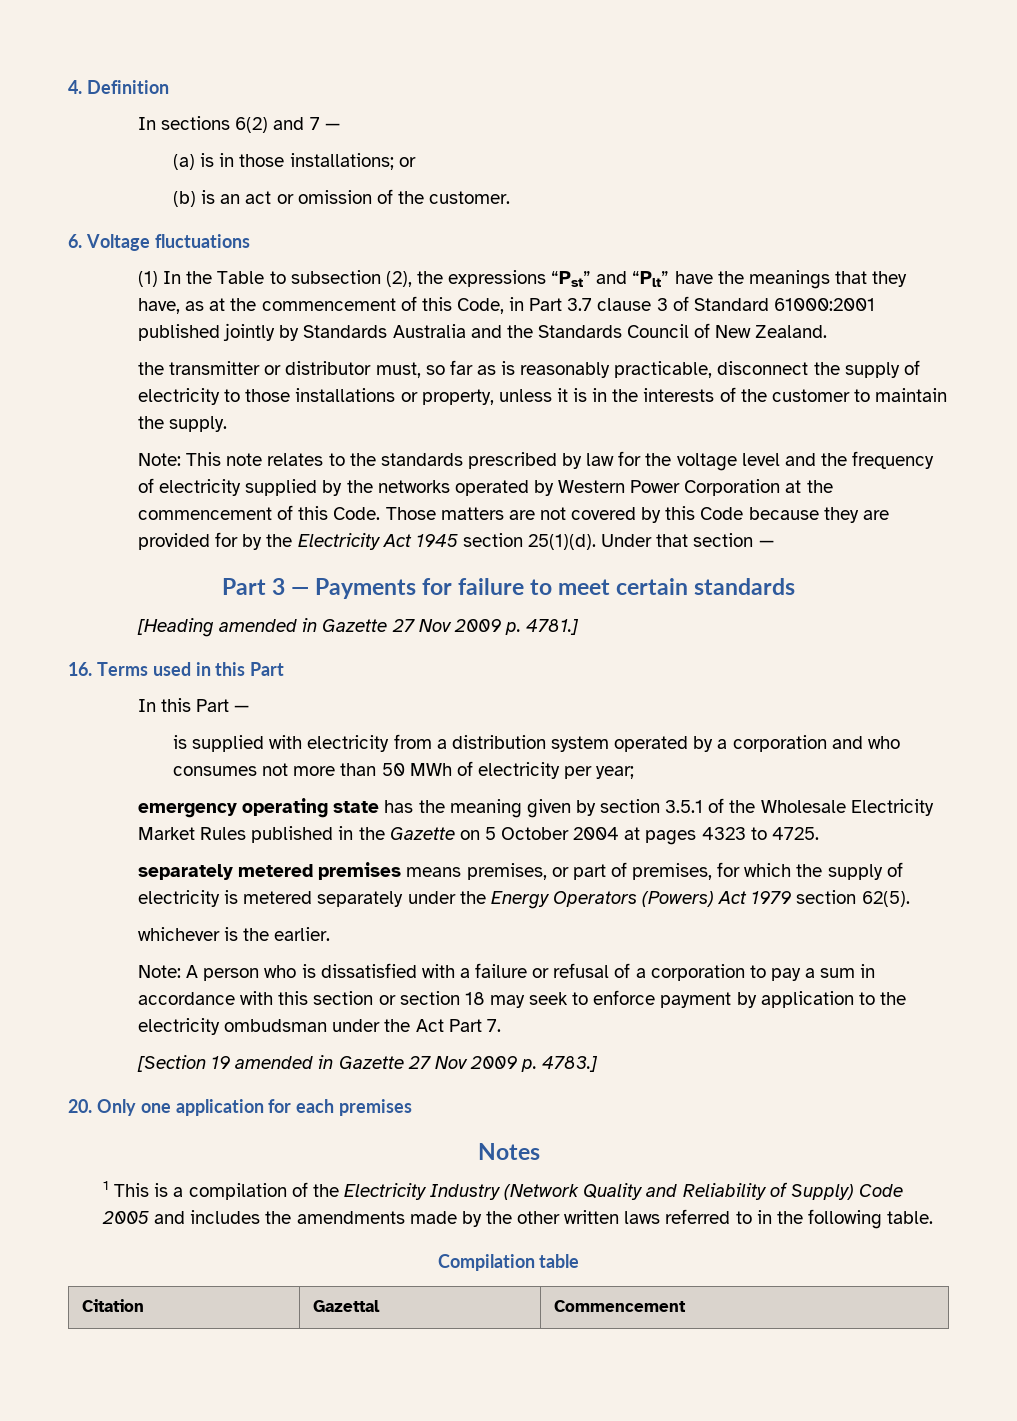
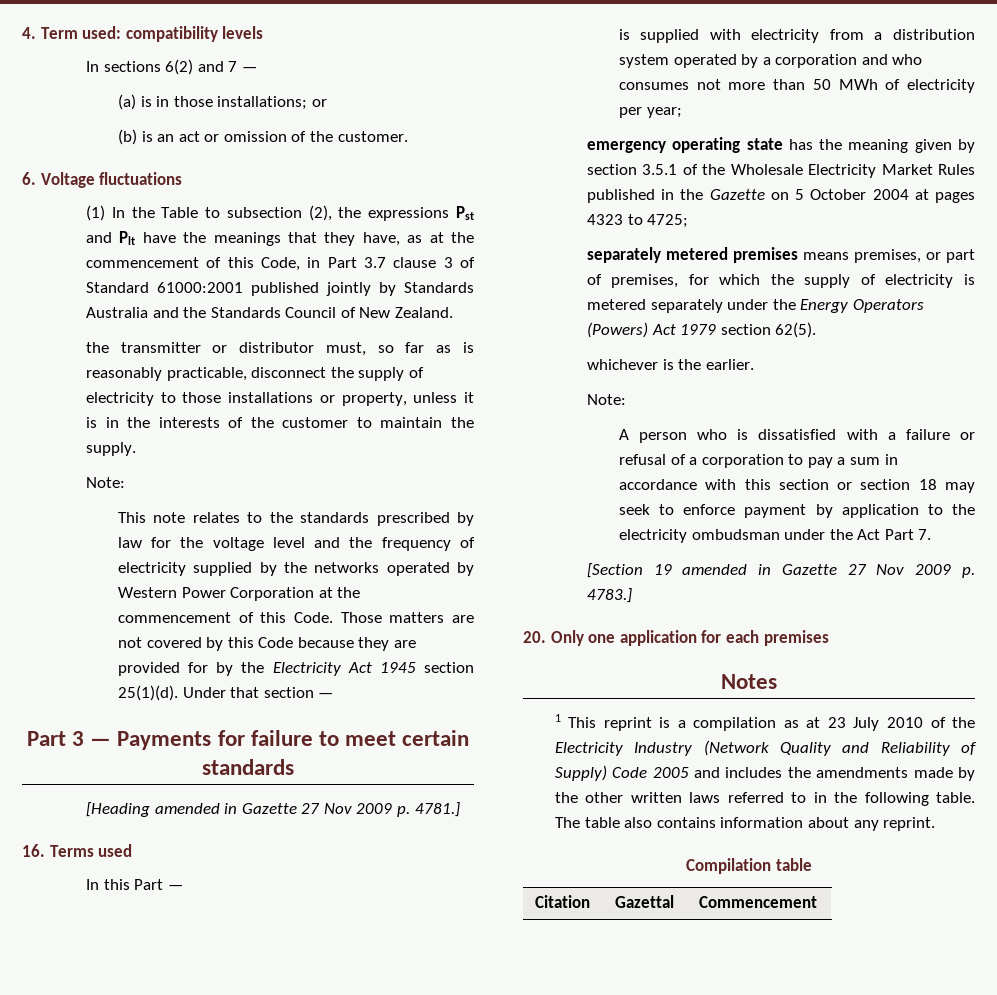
- 4. Definition
+ 4. Term used: compatibility levels
- (1) In the Table to subsection (2), the expressions “Pst” and “Plt” have the meanings that they have, as at the commencement of this Code, in Part 3.7 clause 3 of Standard 61000:2001 published jointly by Standards Australia and the Standards Council of New Zealand.
+ (1) In the Table to subsection (2), the expressions Pst and Plt have the meanings that they have, as at the commencement of this Code, in Part 3.7 clause 3 of Standard 61000:2001 published jointly by Standards Australia and the Standards Council of New Zealand.
  the transmitter or distributor must, so far as is reasonably practicable, disconnect the supply of electricity to those installations or property, unless it is in the interests of the customer to maintain the supply.
- Note: This note relates to the standards prescribed by law for the voltage level and the frequency of electricity supplied by the networks operated by Western Power Corporation at the commencement of this Code.
+ Note:
+ This note relates to the standards prescribed by law for the voltage level and the frequency of electricity supplied by the networks operated by Western Power Corporation at the commencement of this Code.
- 16. Terms used in this Part
+ 16. Terms used
- emergency operating state has the meaning given by section 3.5.1 of the Wholesale Electricity Market Rules published in the Gazette on 5 October 2004 at pages 4323 to 4725.
+ emergency operating state has the meaning given by section 3.5.1 of the Wholesale Electricity Market Rules published in the Gazette on 5 October 2004 at pages 4323 to 4725;
  whichever is the earlier.
- Note: A person who is dissatisfied with a failure or refusal of a corporation to pay a sum in accordance with this section or section 18 may seek to enforce payment by application to the electricity ombudsman under the Act Part 7.
+ Note:
+ A person who is dissatisfied with a failure or refusal of a corporation to pay a sum in accordance with this section or section 18 may seek to enforce payment by application to the electricity ombudsman under the Act Part 7.
- 1 This is a compilation of the Electricity Industry (Network Quality and Reliability of Supply) Code 2005 and includes the amendments made by the other written laws referred to in the following table.
+ 1 This reprint is a compilation as at 23 July 2010 of the Electricity Industry (Network Quality and Reliability of Supply) Code 2005 and includes the amendments made by the other written laws referred to in the following table. The table also contains information about any reprint.

